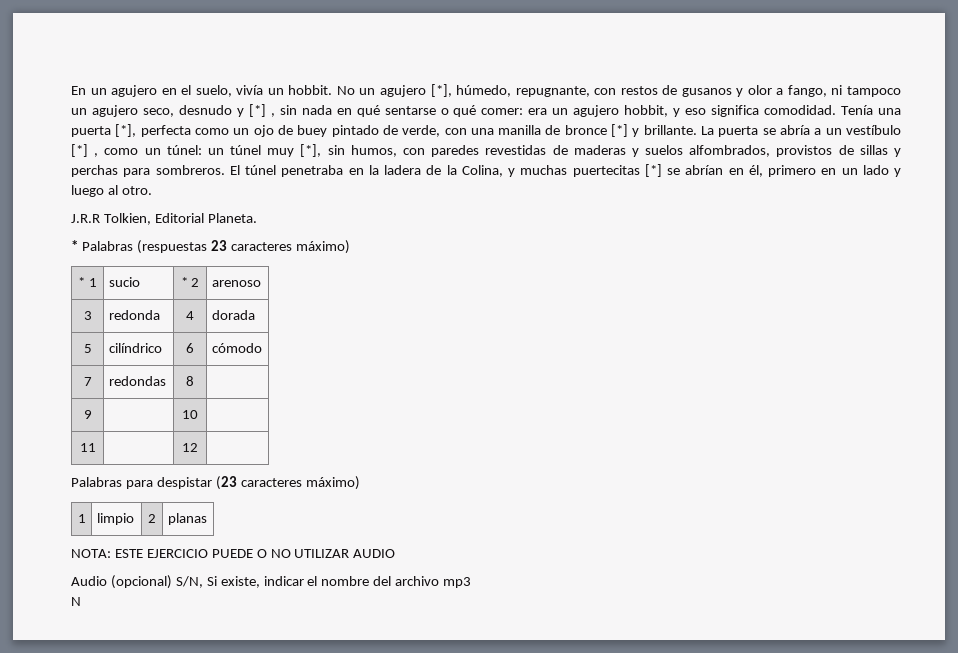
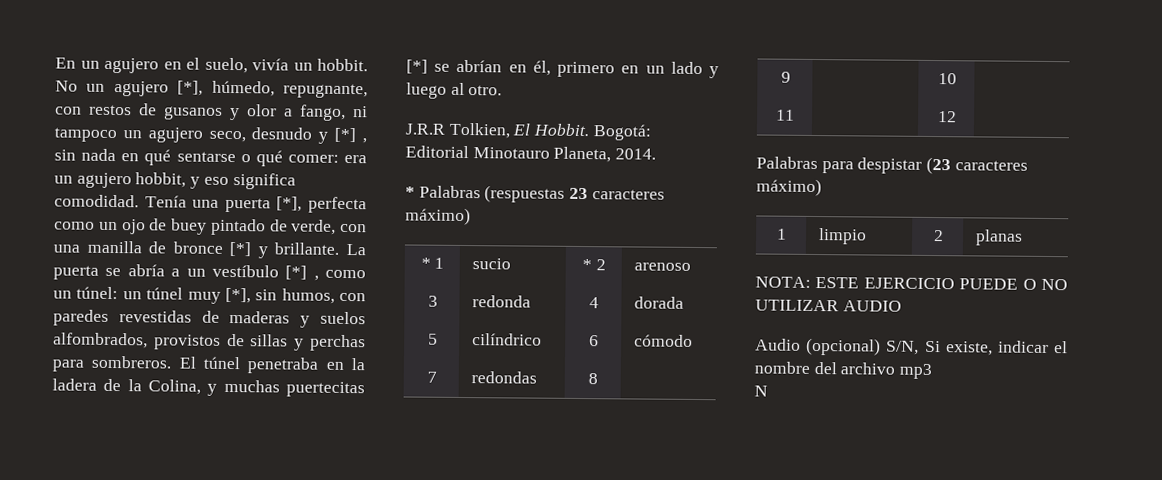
- J.R.R Tolkien, Editorial Planeta.
+ J.R.R Tolkien, El Hobbit. Bogotá: Editorial Minotauro Planeta, 2014.

